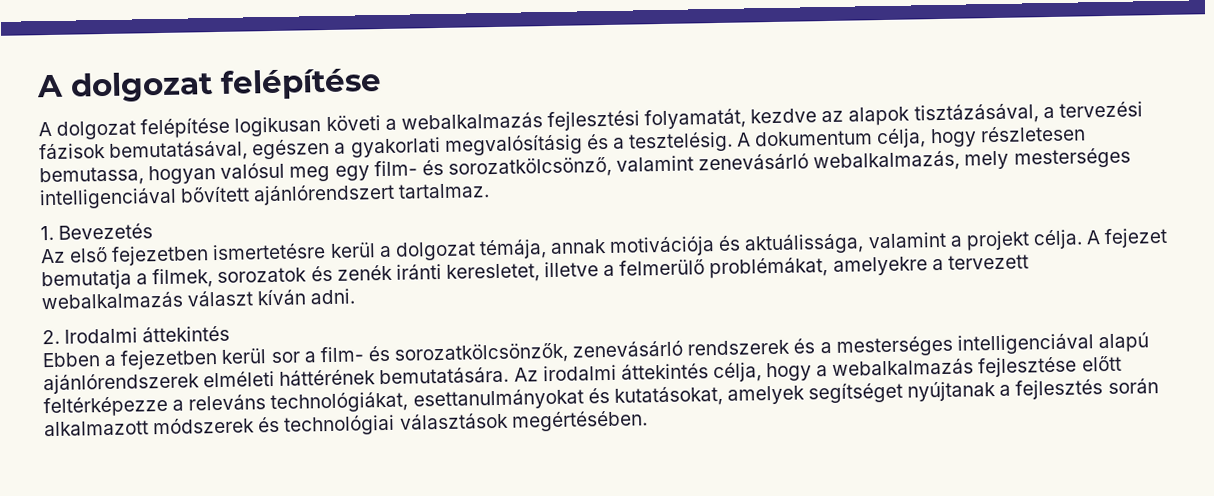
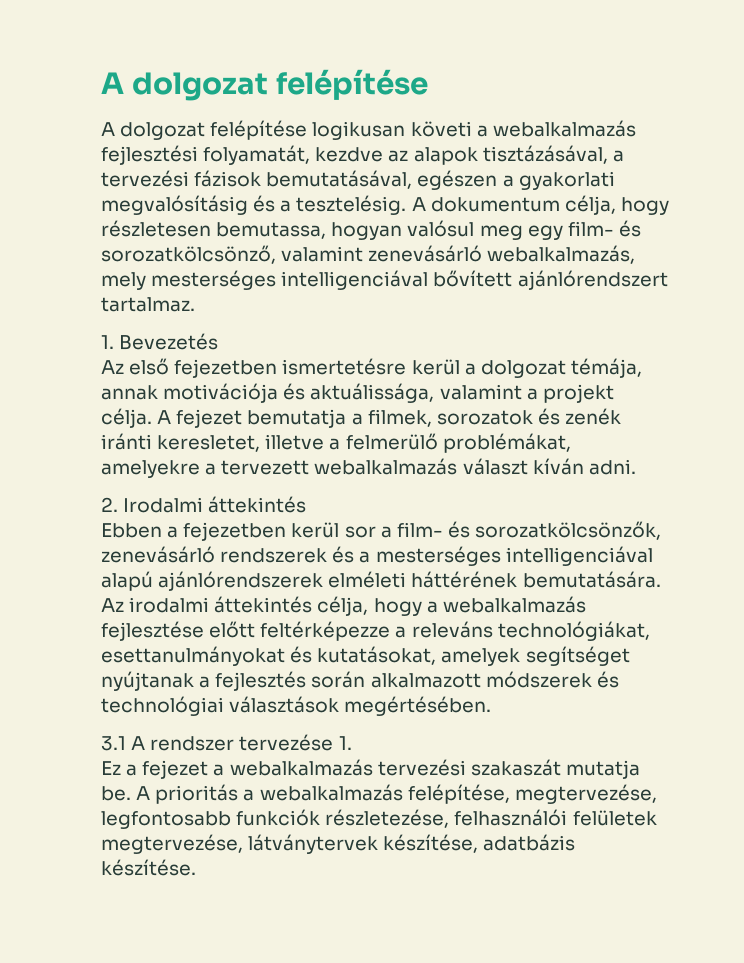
+ 3.1 A rendszer tervezése 1.
+ Ez a fejezet a webalkalmazás tervezési szakaszát mutatja be. A prioritás a webalkalmazás felépítése, megtervezése, legfontosabb funkciók részletezése, felhasználói felületek megtervezése, látványtervek készítése, adatbázis készítése.

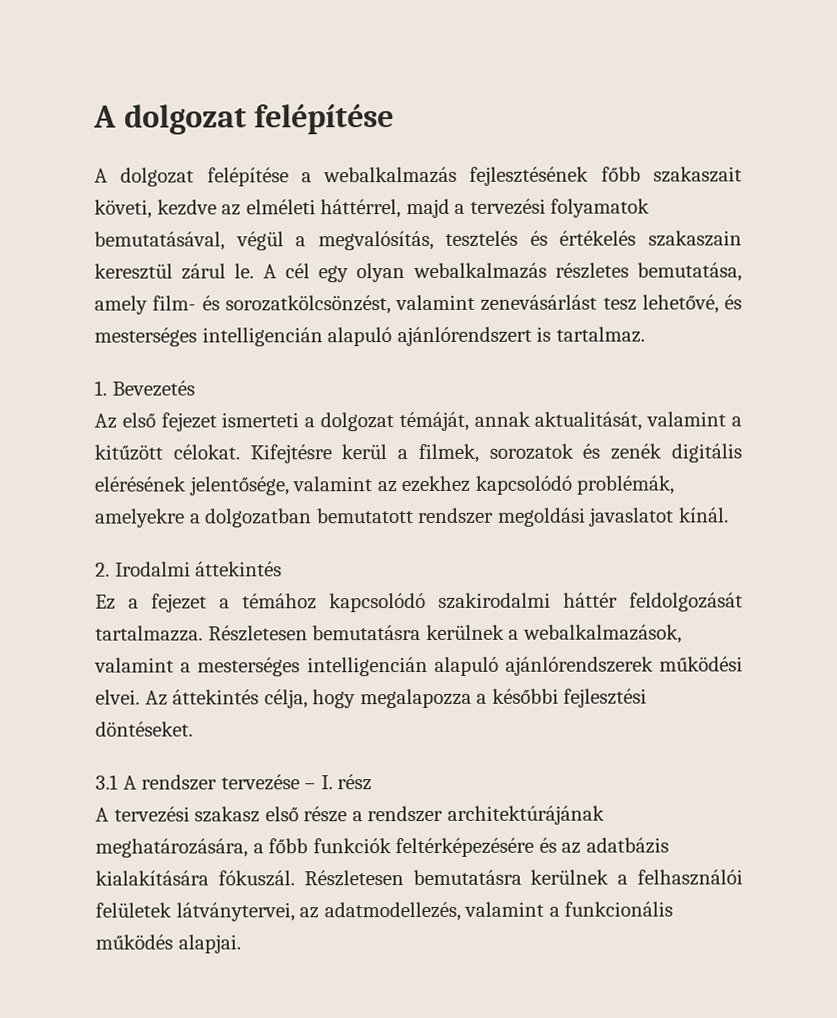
- A dolgozat felépítése logikusan követi a webalkalmazás fejlesztési folyamatát, kezdve az alapok tisztázásával, a tervezési fázisok bemutatásával, egészen a gyakorlati megvalósításig és a tesztelésig. A dokumentum célja, hogy részletesen bemutassa, hogyan valósul meg egy film- és sorozatkölcsönző, valamint zenevásárló webalkalmazás, mely mesterséges intelligenciával bővített ajánlórendszert tartalmaz.
+ A dolgozat felépítése a webalkalmazás fejlesztésének főbb szakaszait követi, kezdve az elméleti háttérrel, majd a tervezési folyamatok bemutatásával, végül a megvalósítás, tesztelés és értékelés szakaszain keresztül zárul le. A cél egy olyan webalkalmazás részletes bemutatása, amely film- és sorozatkölcsönzést, valamint zenevásárlást tesz lehetővé, és mesterséges intelligencián alapuló ajánlórendszert is tartalmaz.
- Az első fejezetben ismertetésre kerül a dolgozat témája, annak motivációja és aktuálissága, valamint a projekt célja. A fejezet bemutatja a filmek, sorozatok és zenék iránti keresletet, illetve a felmerülő problémákat, amelyekre a tervezett webalkalmazás választ kíván adni.
+ Az első fejezet ismerteti a dolgozat témáját, annak aktualitását, valamint a kitűzött célokat. Kifejtésre kerül a filmek, sorozatok és zenék digitális elérésének jelentősége, valamint az ezekhez kapcsolódó problémák, amelyekre a dolgozatban bemutatott rendszer megoldási javaslatot kínál.
  2. Irodalmi áttekintés
- Ebben a fejezetben kerül sor a film- és sorozatkölcsönzők, zenevásárló rendszerek és a mesterséges intelligenciával alapú ajánlórendszerek elméleti háttérének bemutatására. Az irodalmi áttekintés célja, hogy a webalkalmazás fejlesztése előtt feltérképezze a releváns technológiákat, esettanulmányokat és kutatásokat, amelyek segítséget nyújtanak a fejlesztés során alkalmazott módszerek és technológiai választások megértésében.
+ Ez a fejezet a témához kapcsolódó szakirodalmi háttér feldolgozását tartalmazza. Részletesen bemutatásra kerülnek a webalkalmazások, valamint a mesterséges intelligencián alapuló ajánlórendszerek működési elvei. Az áttekintés célja, hogy megalapozza a későbbi fejlesztési döntéseket.
- 3.1 A rendszer tervezése 1.
- Ez a fejezet a webalkalmazás tervezési szakaszát mutatja be. A prioritás a webalkalmazás felépítése, megtervezése, legfontosabb funkciók részletezése, felhasználói felületek megtervezése, látványtervek készítése, adatbázis készítése.
+ 3.1 A rendszer tervezése – I. rész
+ A tervezési szakasz első része a rendszer architektúrájának meghatározására, a főbb funkciók feltérképezésére és az adatbázis kialakítására fókuszál. Részletesen bemutatásra kerülnek a felhasználói felületek látványtervei, az adatmodellezés, valamint a funkcionális működés alapjai.

